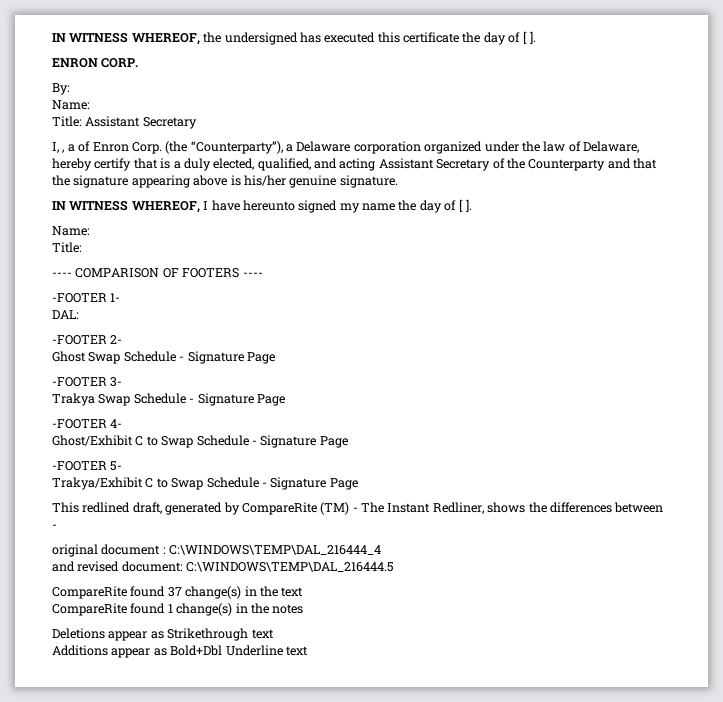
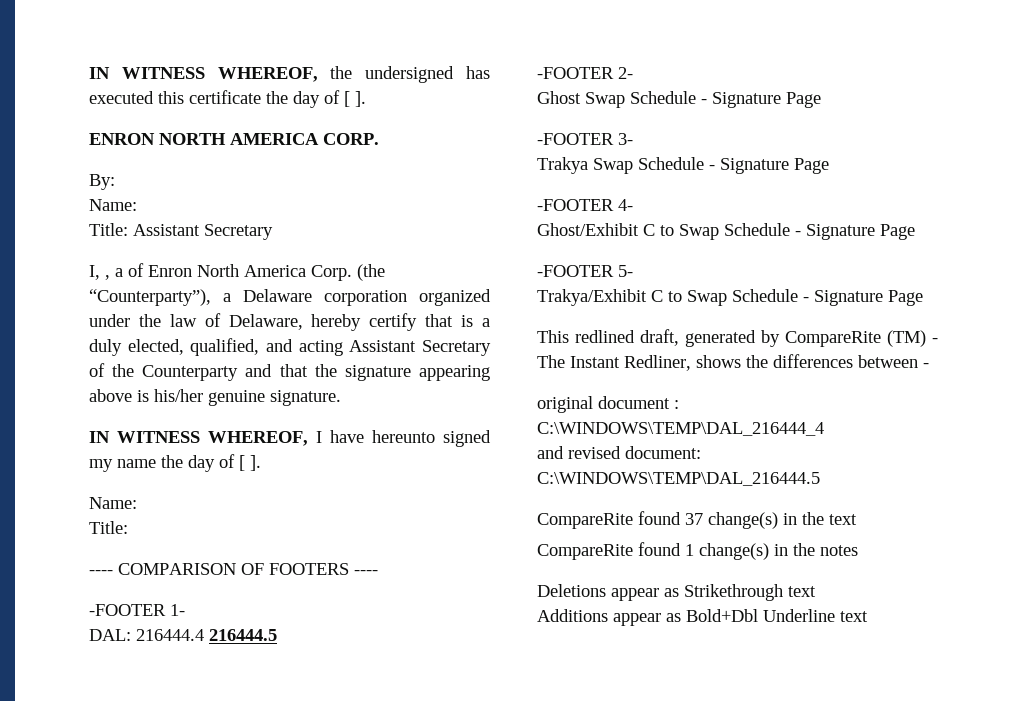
- ENRON CORP.
+ ENRON NORTH AMERICA CORP.
- I, , a of Enron Corp.
+ I, , a of Enron North America Corp.
- DAL:
+ DAL: 216444.4 216444.5

